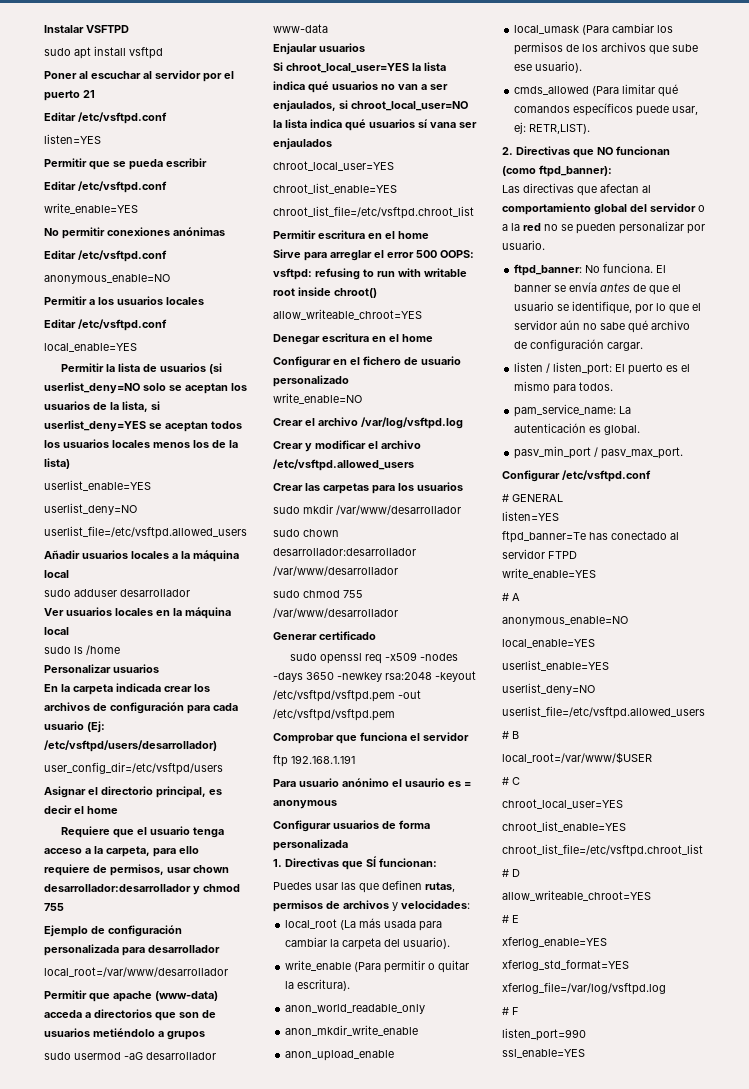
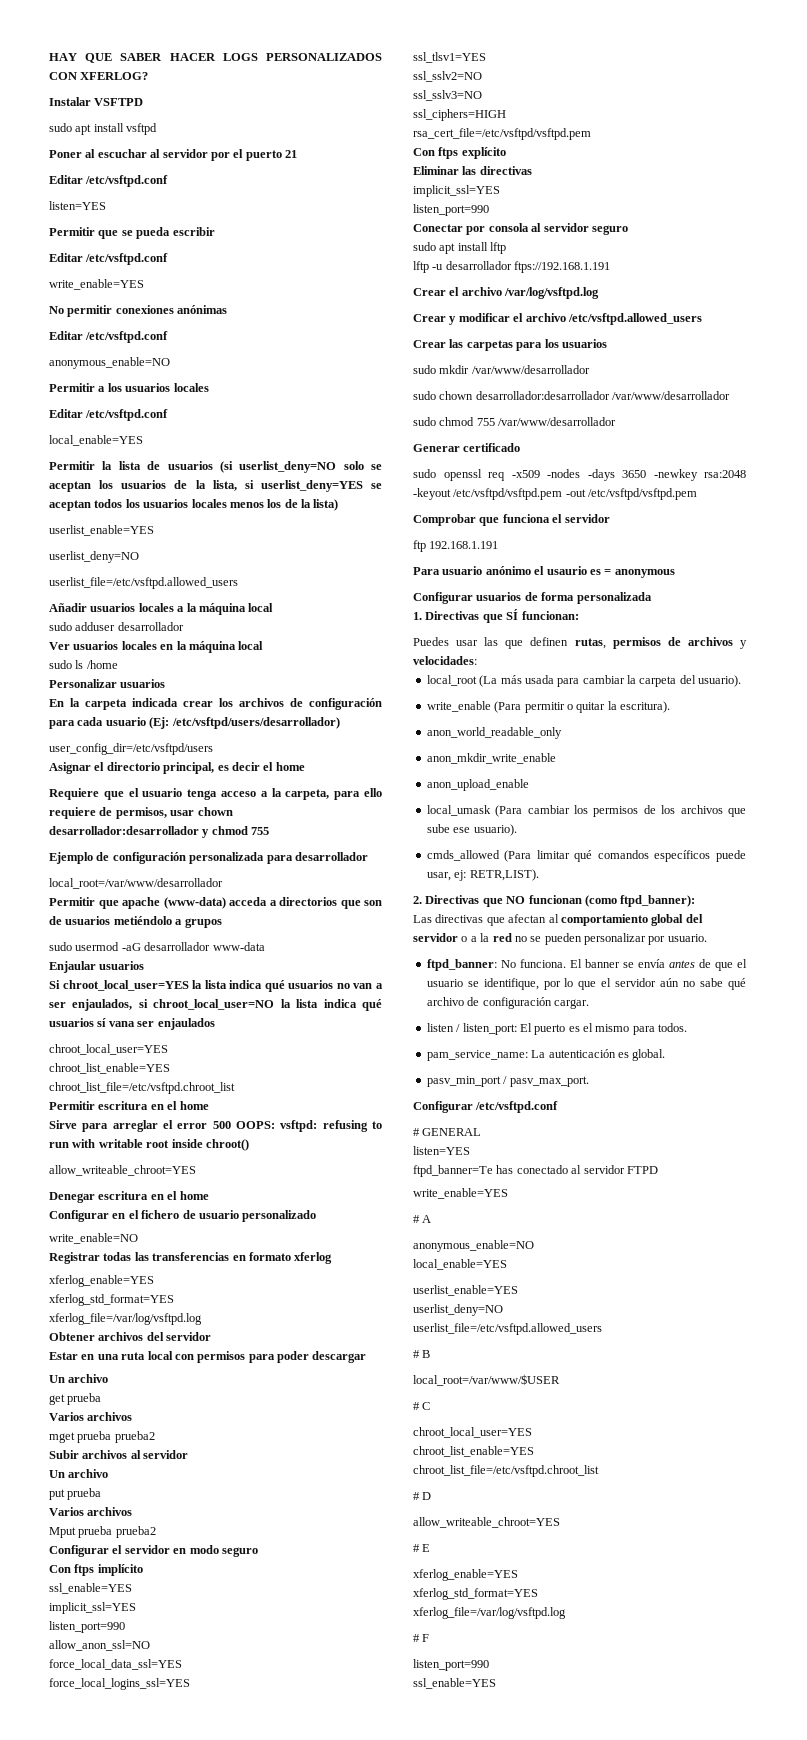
+ HAY QUE SABER HACER LOGS PERSONALIZADOS CON XFERLOG?
+ Registrar todas las transferencias en formato xferlog
+ xferlog_enable=YES
+ xferlog_std_format=YES
+ xferlog_file=/var/log/vsftpd.log
+ Obtener archivos del servidor
+ Estar en una ruta local con permisos para poder descargar
+ Un archivo
+ get prueba
+ Varios archivos
+ mget prueba prueba2
+ Subir archivos al servidor
+ Un archivo
+ put prueba
+ Varios archivos
+ Mput prueba prueba2
+ Configurar el servidor en modo seguro
+ Con ftps implícito
+ ssl_enable=YES
+ implicit_ssl=YES
+ listen_port=990
+ allow_anon_ssl=NO
+ force_local_data_ssl=YES
+ force_local_logins_ssl=YES
+ ssl_tlsv1=YES
+ ssl_sslv2=NO
+ ssl_sslv3=NO
+ ssl_ciphers=HIGH
+ rsa_cert_file=/etc/vsftpd/vsftpd.pem
+ Con ftps explícito
+ Eliminar las directivas
+ implicit_ssl=YES
+ listen_port=990
+ Conectar por consola al servidor seguro
+ sudo apt install lftp
+ lftp -u desarrollador ftps://192.168.1.191

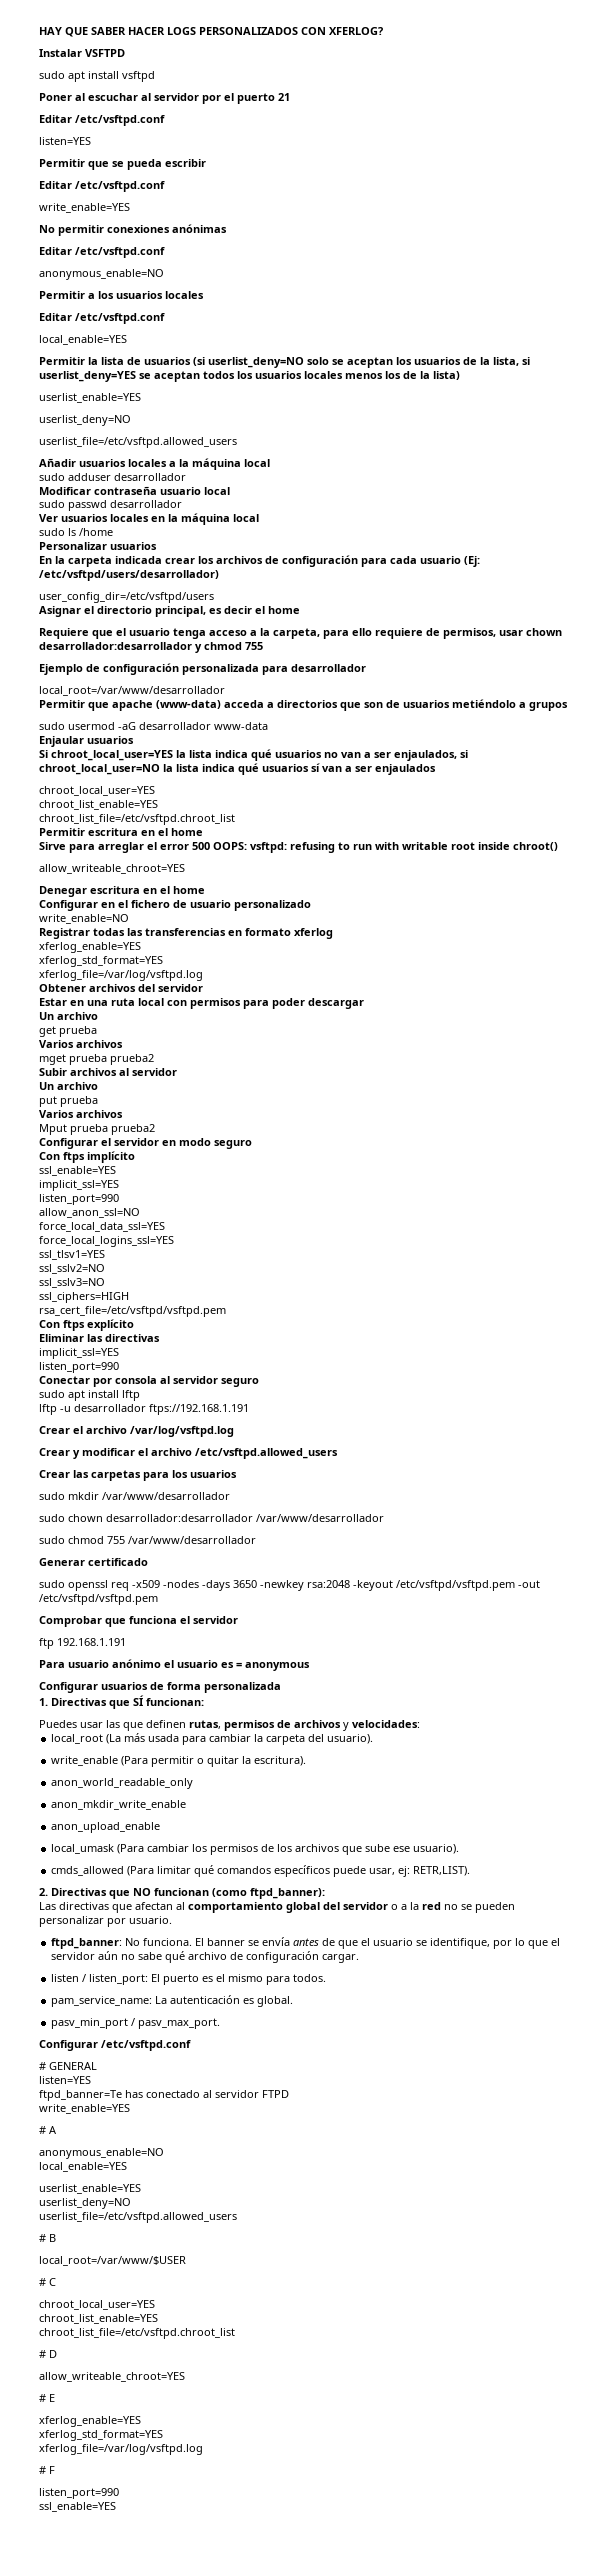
+ Modificar contraseña usuario local
+ sudo passwd desarrollador
- Si chroot_local_user=YES la lista indica qué usuarios no van a ser enjaulados, si chroot_local_user=NO la lista indica qué usuarios sí vana ser enjaulados
+ Si chroot_local_user=YES la lista indica qué usuarios no van a ser enjaulados, si chroot_local_user=NO la lista indica qué usuarios sí van a ser enjaulados
- Para usuario anónimo el usaurio es = anonymous
+ Para usuario anónimo el usuario es = anonymous

